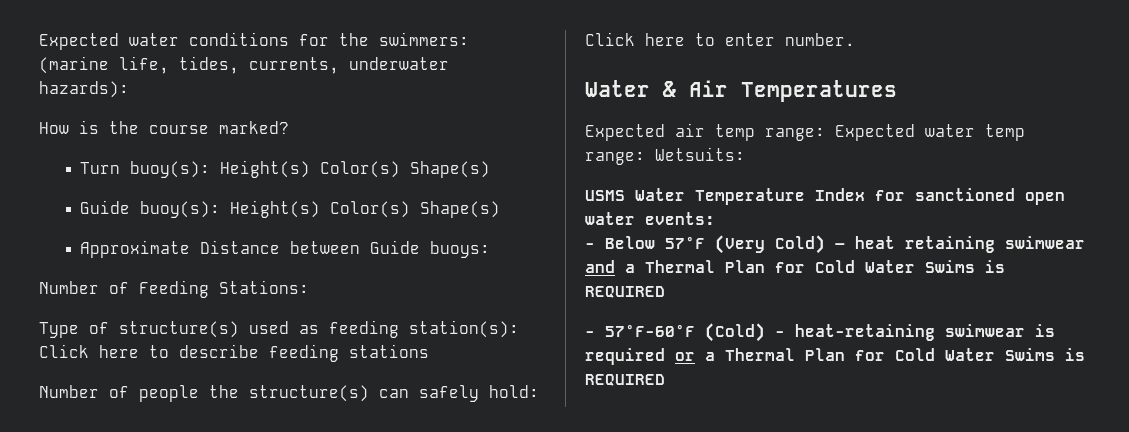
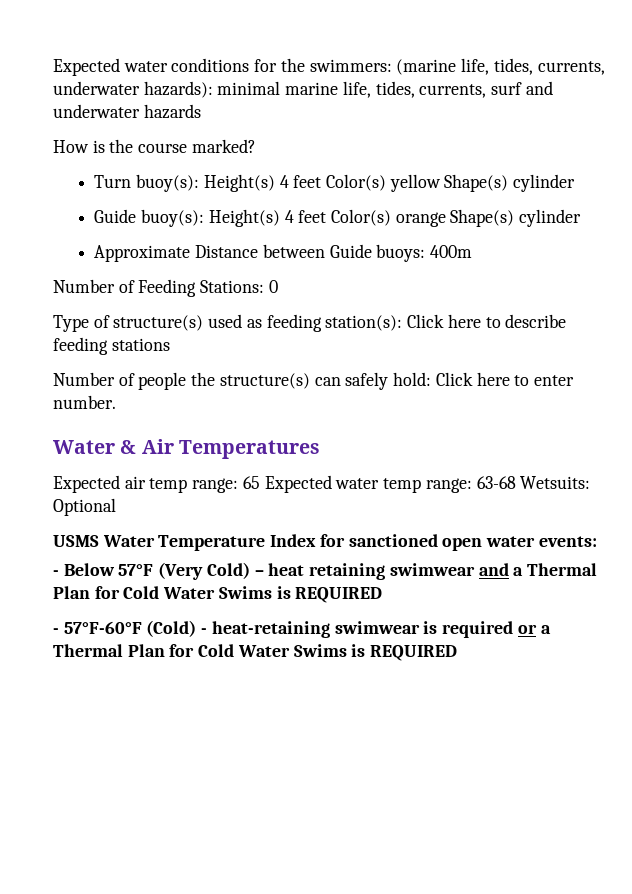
- Expected water conditions for the swimmers: (marine life, tides, currents, underwater hazards):
+ Expected water conditions for the swimmers: (marine life, tides, currents, underwater hazards): minimal marine life, tides, currents, surf and underwater hazards
- Turn buoy(s): Height(s) Color(s) Shape(s)
+ Turn buoy(s): Height(s) 4 feet Color(s) yellow Shape(s) cylinder
- Guide buoy(s): Height(s) Color(s) Shape(s)
+ Guide buoy(s): Height(s) 4 feet Color(s) orange Shape(s) cylinder
- Approximate Distance between Guide buoys:
+ Approximate Distance between Guide buoys: 400m
- Number of Feeding Stations:
+ Number of Feeding Stations: 0
- Expected air temp range: Expected water temp range: Wetsuits:
+ Expected air temp range: 65 Expected water temp range: 63-68 Wetsuits: Optional

